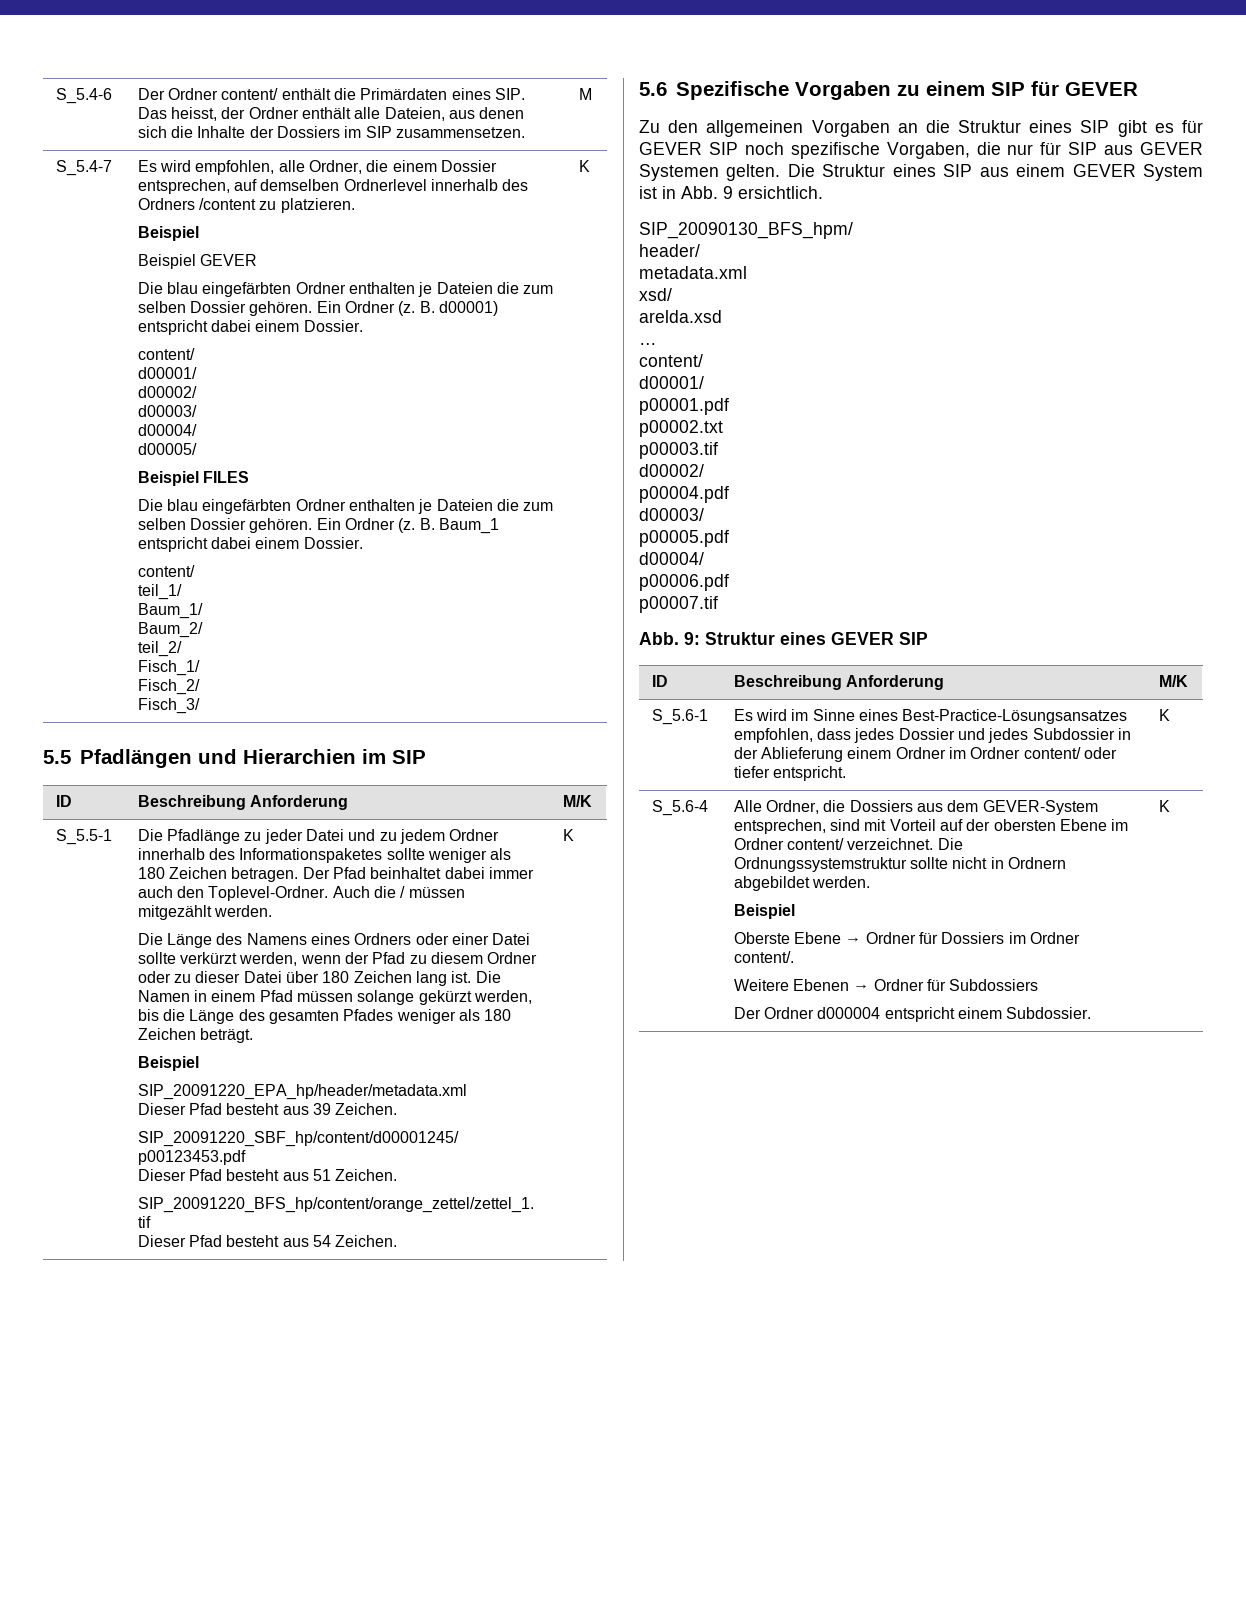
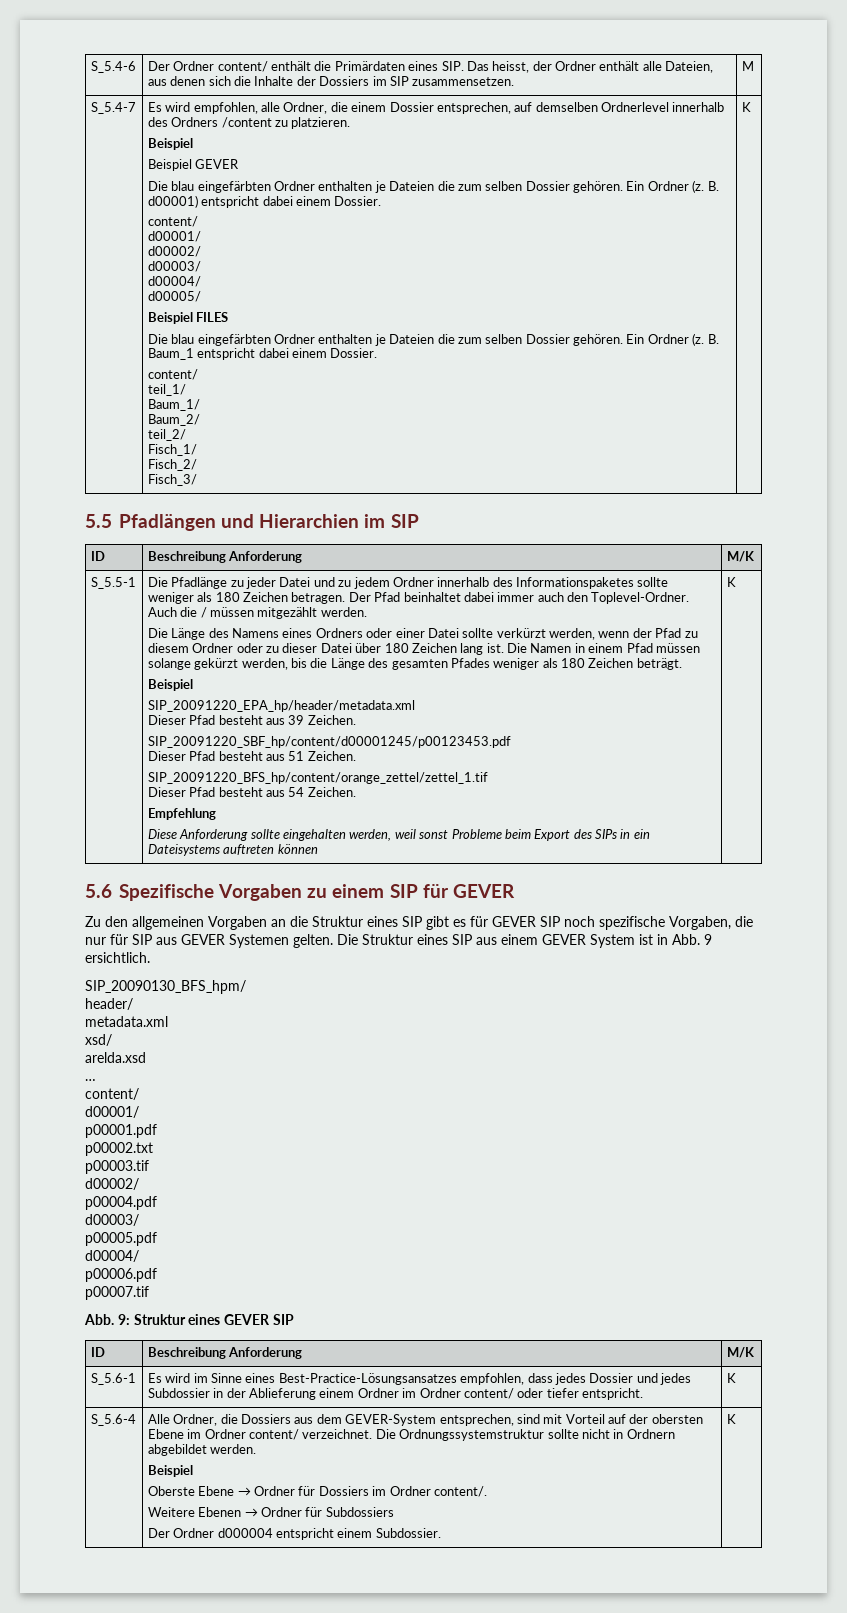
+ Empfehlung
+ Diese Anforderung sollte eingehalten werden, weil sonst Probleme beim Export des SIPs in ein Dateisystems auftreten können

